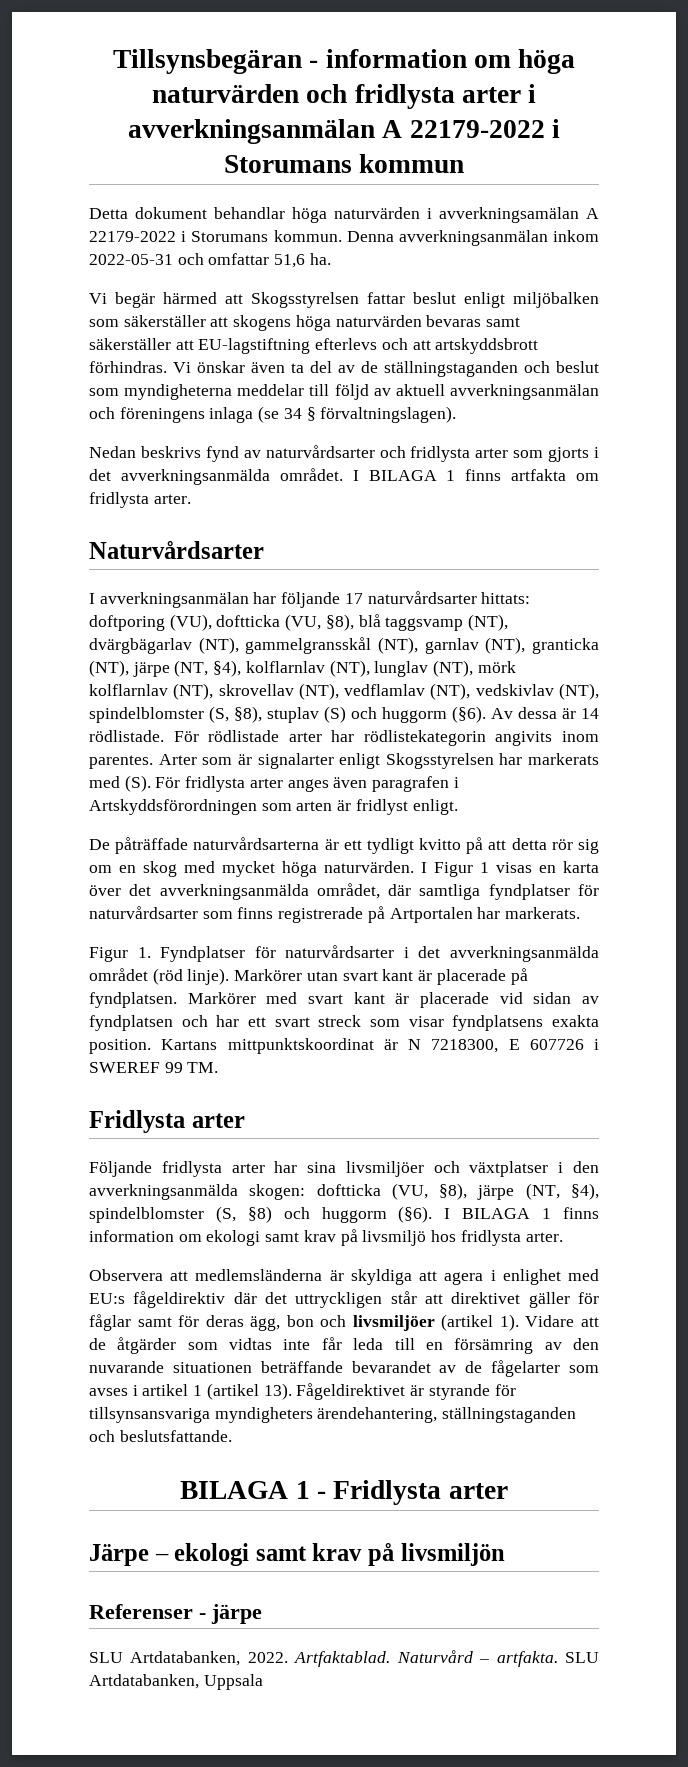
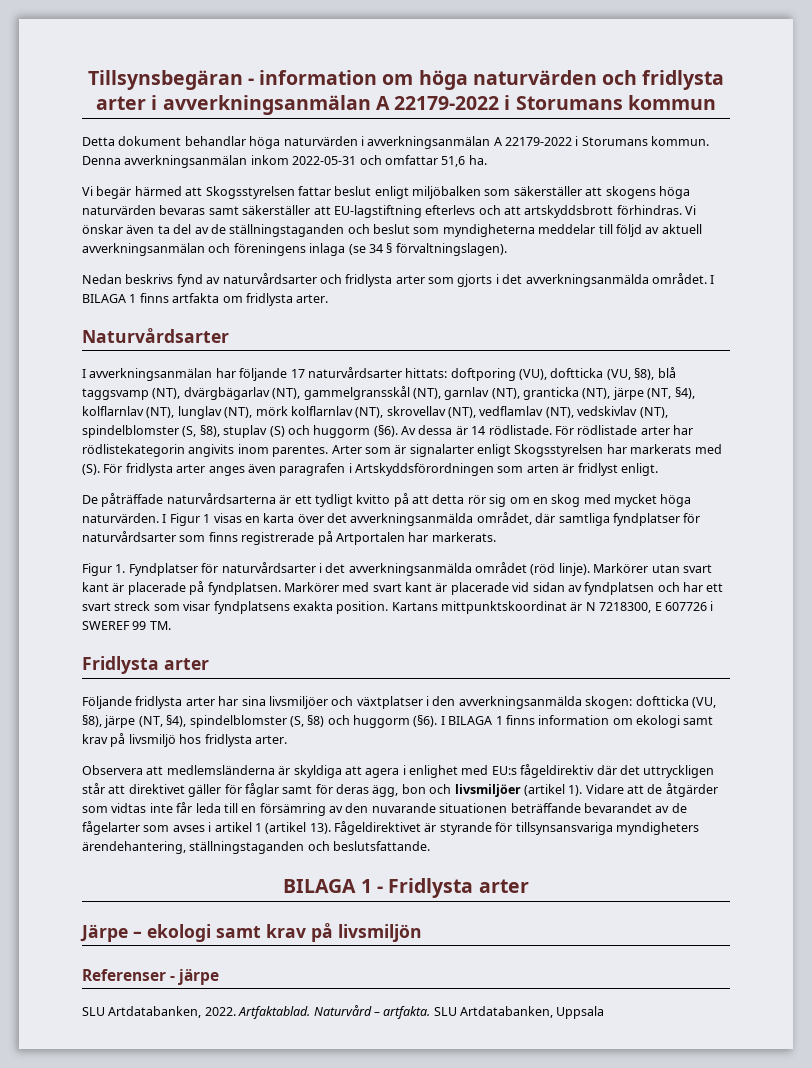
- Detta dokument behandlar höga naturvärden i avverkningsamälan A 22179-2022 i Storumans kommun.
+ Detta dokument behandlar höga naturvärden i avverkningsanmälan A 22179-2022 i Storumans kommun.

